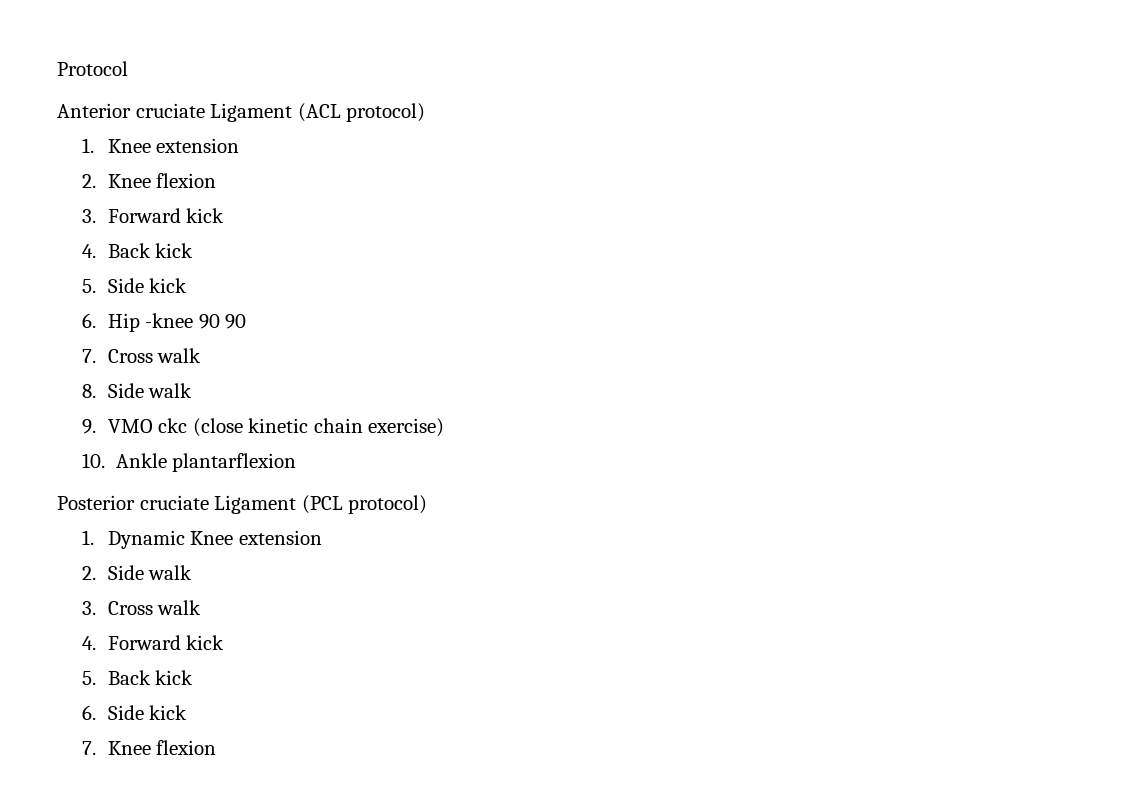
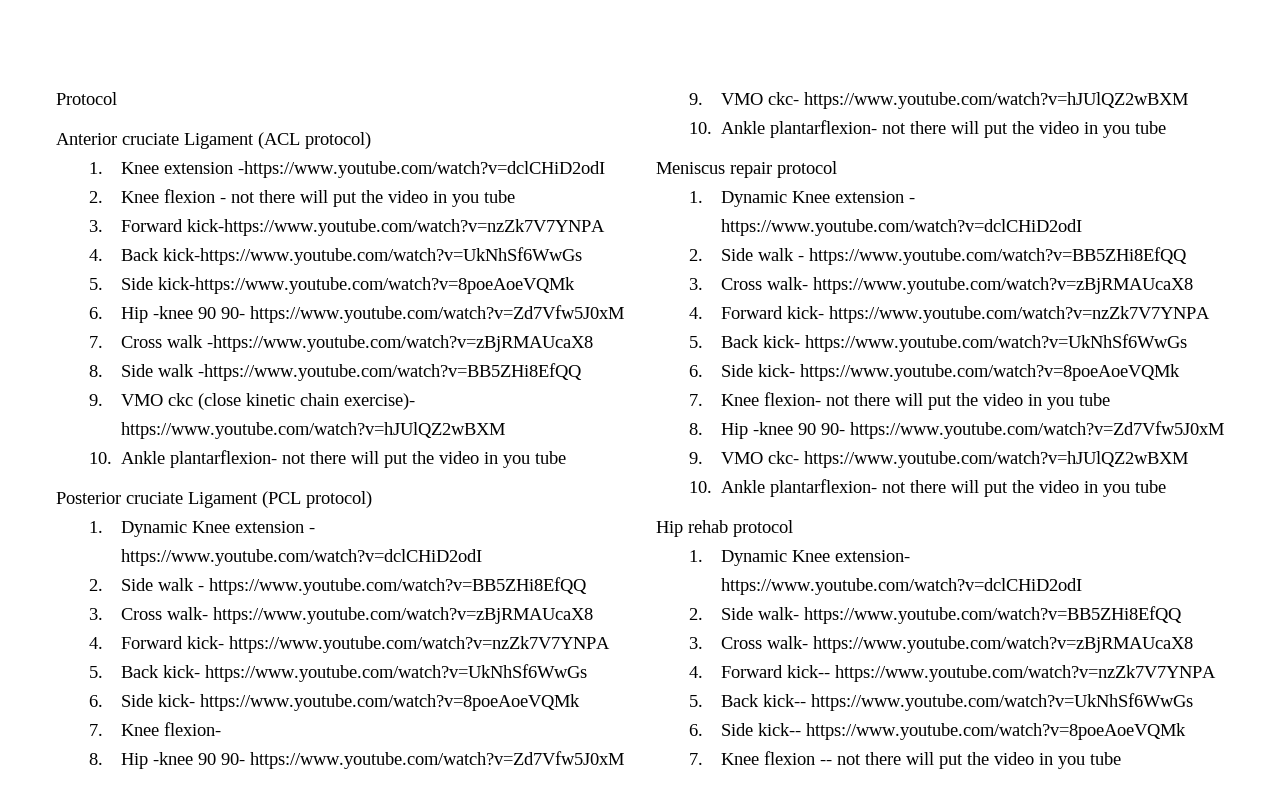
- 1. Knee extension
+ 1. Knee extension -https://www.youtube.com/watch?v=dclCHiD2odI
- 2. Knee flexion
+ 2. Knee flexion - not there will put the video in you tube
- 3. Forward kick
+ 3. Forward kick-https://www.youtube.com/watch?v=nzZk7V7YNPA
- 4. Back kick
+ 4. Back kick-https://www.youtube.com/watch?v=UkNhSf6WwGs
- 5. Side kick
+ 5. Side kick-https://www.youtube.com/watch?v=8poeAoeVQMk
- 6. Hip -knee 90 90
+ 6. Hip -knee 90 90- https://www.youtube.com/watch?v=Zd7Vfw5J0xM
- 7. Cross walk
+ 7. Cross walk -https://www.youtube.com/watch?v=zBjRMAUcaX8
- 8. Side walk
+ 8. Side walk -https://www.youtube.com/watch?v=BB5ZHi8EfQQ
- 9. VMO ckc (close kinetic chain exercise)
- 10. Ankle plantarflexion
+ 9. VMO ckc (close kinetic chain exercise)- https://www.youtube.com/watch?v=hJUlQZ2wBXM
+ 10. Ankle plantarflexion- not there will put the video in you tube
  Posterior cruciate Ligament (PCL protocol)
- 1. Dynamic Knee extension
- 2. Side walk
- 3. Cross walk
- 4. Forward kick
- 5. Back kick
- 6. Side kick
- 7. Knee flexion
+ 1. Dynamic Knee extension - https://www.youtube.com/watch?v=dclCHiD2odI
+ 2. Side walk - https://www.youtube.com/watch?v=BB5ZHi8EfQQ
+ 3. Cross walk- https://www.youtube.com/watch?v=zBjRMAUcaX8
+ 4. Forward kick- https://www.youtube.com/watch?v=nzZk7V7YNPA
+ 5. Back kick- https://www.youtube.com/watch?v=UkNhSf6WwGs
+ 6. Side kick- https://www.youtube.com/watch?v=8poeAoeVQMk
+ 7. Knee flexion-
+ 8. Hip -knee 90 90- https://www.youtube.com/watch?v=Zd7Vfw5J0xM
+ 9. VMO ckc- https://www.youtube.com/watch?v=hJUlQZ2wBXM
+ 10. Ankle plantarflexion- not there will put the video in you tube
+ Meniscus repair protocol
+ 1. Dynamic Knee extension - https://www.youtube.com/watch?v=dclCHiD2odI
+ 2. Side walk - https://www.youtube.com/watch?v=BB5ZHi8EfQQ
+ 3. Cross walk- https://www.youtube.com/watch?v=zBjRMAUcaX8
+ 4. Forward kick- https://www.youtube.com/watch?v=nzZk7V7YNPA
+ 5. Back kick- https://www.youtube.com/watch?v=UkNhSf6WwGs
+ 6. Side kick- https://www.youtube.com/watch?v=8poeAoeVQMk
+ 7. Knee flexion- not there will put the video in you tube
+ 8. Hip -knee 90 90- https://www.youtube.com/watch?v=Zd7Vfw5J0xM
+ 9. VMO ckc- https://www.youtube.com/watch?v=hJUlQZ2wBXM
+ 10. Ankle plantarflexion- not there will put the video in you tube
+ Hip rehab protocol
+ 1. Dynamic Knee extension- https://www.youtube.com/watch?v=dclCHiD2odI
+ 2. Side walk- https://www.youtube.com/watch?v=BB5ZHi8EfQQ
+ 3. Cross walk- https://www.youtube.com/watch?v=zBjRMAUcaX8
+ 4. Forward kick-- https://www.youtube.com/watch?v=nzZk7V7YNPA
+ 5. Back kick-- https://www.youtube.com/watch?v=UkNhSf6WwGs
+ 6. Side kick-- https://www.youtube.com/watch?v=8poeAoeVQMk
+ 7. Knee flexion -- not there will put the video in you tube

